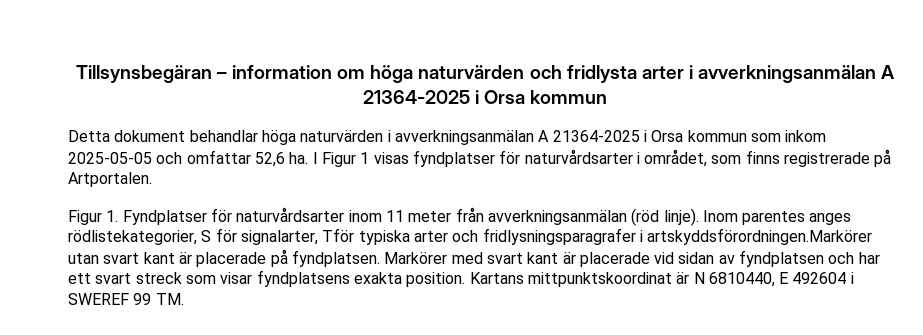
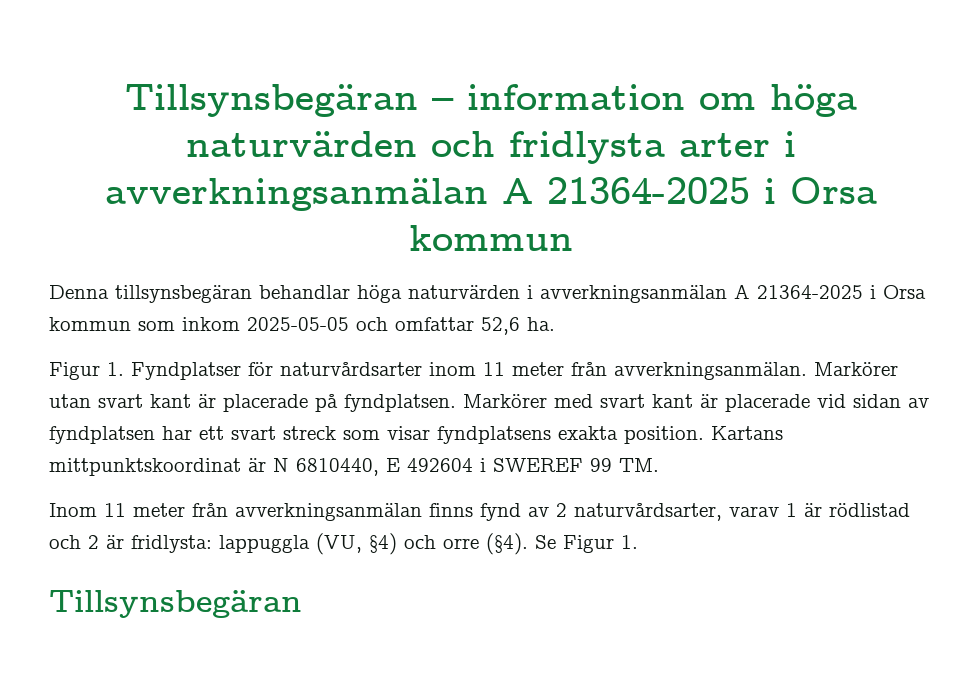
- Detta dokument behandlar höga naturvärden i avverkningsanmälan A 21364-2025 i Orsa kommun som inkom 2025-05-05 och omfattar 52,6 ha. I Figur 1 visas fyndplatser för naturvårdsarter i området, som finns registrerade på Artportalen.
+ Denna tillsynsbegäran behandlar höga naturvärden i avverkningsanmälan A 21364-2025 i Orsa kommun som inkom 2025-05-05 och omfattar 52,6 ha.
- Figur 1. Fyndplatser för naturvårdsarter inom 11 meter från avverkningsanmälan (röd linje). Inom parentes anges rödlistekategorier, S för signalarter, Tför typiska arter och fridlysningsparagrafer i artskyddsförordningen.Markörer utan svart kant är placerade på fyndplatsen.
+ Figur 1. Fyndplatser för naturvårdsarter inom 11 meter från avverkningsanmälan. Markörer utan svart kant är placerade på fyndplatsen.
- Markörer med svart kant är placerade vid sidan av fyndplatsen och har ett svart streck som visar fyndplatsens exakta position.
+ Markörer med svart kant är placerade vid sidan av fyndplatsen har ett svart streck som visar fyndplatsens exakta position.
+ Inom 11 meter från avverkningsanmälan finns fynd av 2 naturvårdsarter, varav 1 är rödlistad och 2 är fridlysta: lappuggla (VU, §4) och orre (§4). Se Figur 1.
+ Tillsynsbegäran

